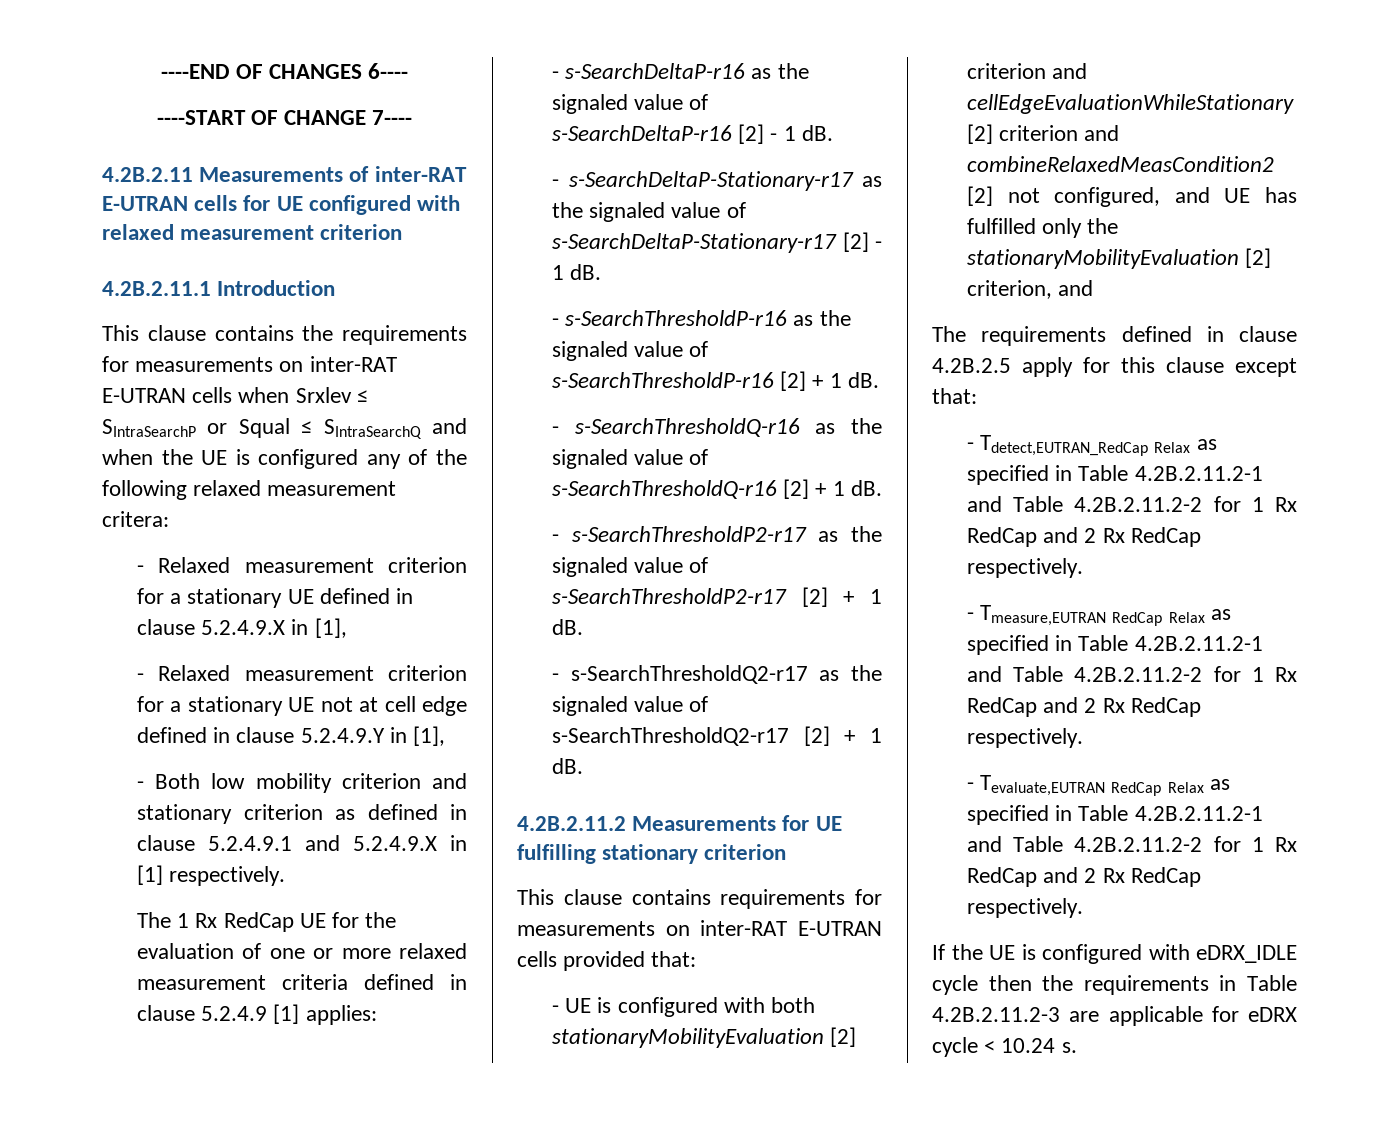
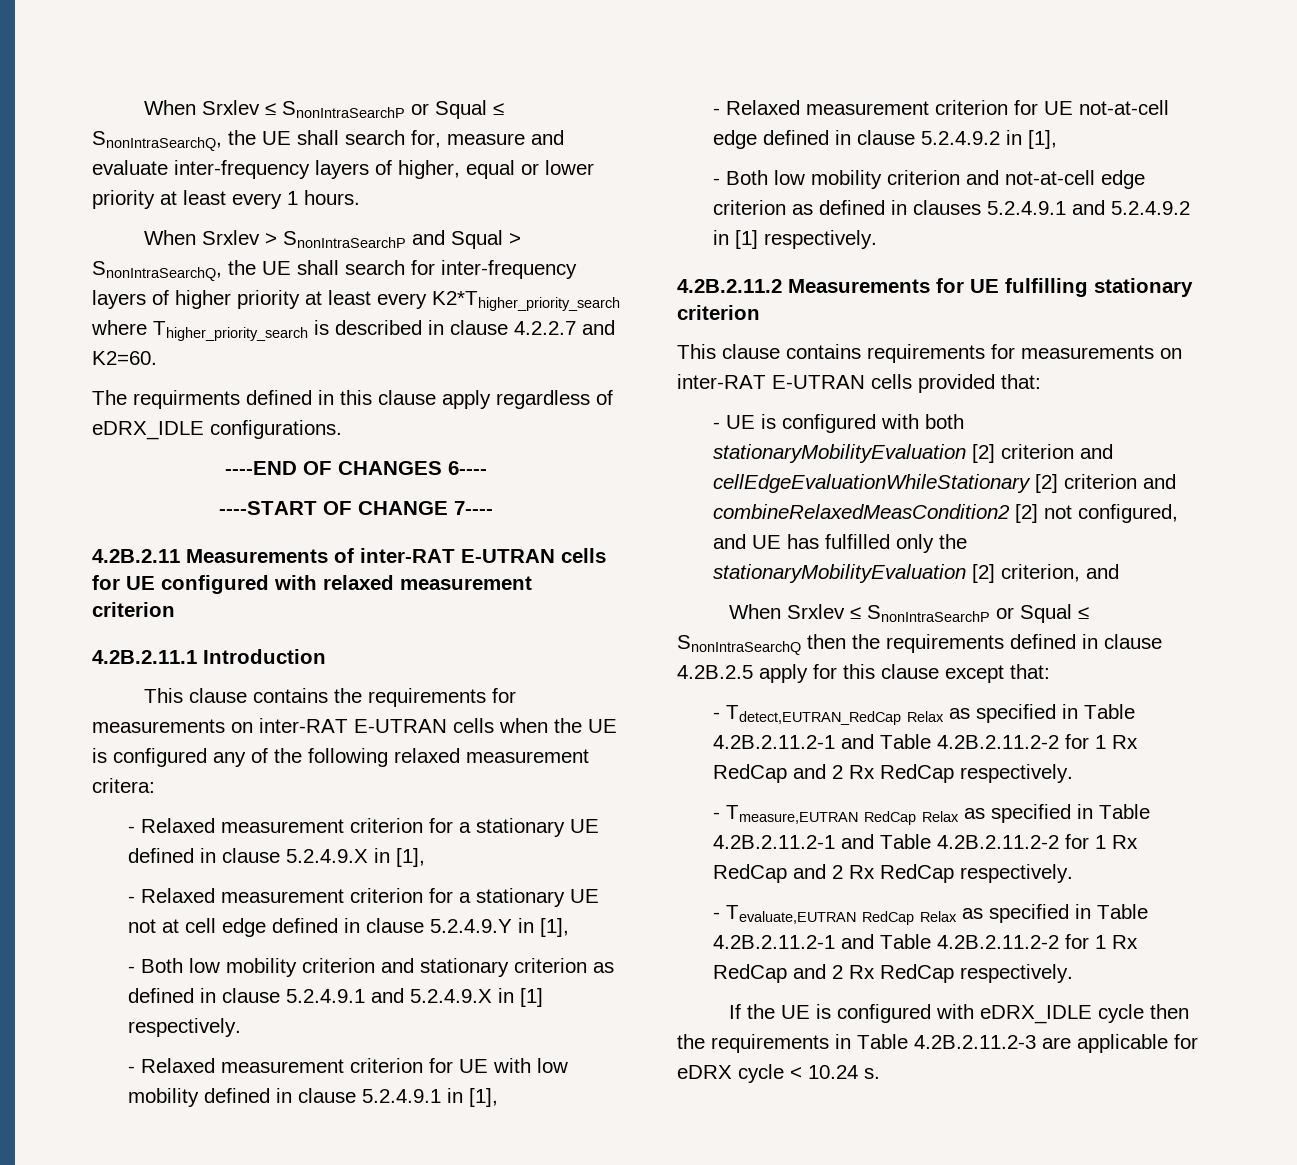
+ When Srxlev ≤ SnonIntraSearchP or Squal ≤ SnonIntraSearchQ, the UE shall search for, measure and evaluate inter-frequency layers of higher, equal or lower priority at least every 1 hours.
+ When Srxlev > SnonIntraSearchP and Squal > SnonIntraSearchQ, the UE shall search for inter-frequency layers of higher priority at least every K2*Thigher_priority_search where Thigher_priority_search is described in clause 4.2.2.7 and K2=60.
+ The requirments defined in this clause apply regardless of eDRX_IDLE configurations.
- This clause contains the requirements for measurements on inter-RAT E-UTRAN cells when Srxlev ≤ SIntraSearchP or Squal ≤ SIntraSearchQ and when the UE is configured any of the following relaxed measurement critera:
+ This clause contains the requirements for measurements on inter-RAT E-UTRAN cells when the UE is configured any of the following relaxed measurement critera:
- The 1 Rx RedCap UE for the evaluation of one or more relaxed measurement criteria defined in clause 5.2.4.9 [1] applies:
- - s-SearchDeltaP-r16 as the signaled value of s-SearchDeltaP-r16 [2] - 1 dB.
- - s-SearchDeltaP-Stationary-r17 as the signaled value of s-SearchDeltaP-Stationary-r17 [2] - 1 dB.
- - s-SearchThresholdP-r16 as the signaled value of s-SearchThresholdP-r16 [2] + 1 dB.
- - s-SearchThresholdQ-r16 as the signaled value of s-SearchThresholdQ-r16 [2] + 1 dB.
- - s-SearchThresholdP2-r17 as the signaled value of s-SearchThresholdP2-r17 [2] + 1 dB.
- - s-SearchThresholdQ2-r17 as the signaled value of s-SearchThresholdQ2-r17 [2] + 1 dB.
+ - Relaxed measurement criterion for UE with low mobility defined in clause 5.2.4.9.1 in [1],
+ - Relaxed measurement criterion for UE not-at-cell edge defined in clause 5.2.4.9.2 in [1],
+ - Both low mobility criterion and not-at-cell edge criterion as defined in clauses 5.2.4.9.1 and 5.2.4.9.2 in [1] respectively.
- The requirements defined in clause 4.2B.2.5 apply for this clause except that:
+ When Srxlev ≤ SnonIntraSearchP or Squal ≤ SnonIntraSearchQ then the requirements defined in clause 4.2B.2.5 apply for this clause except that:

